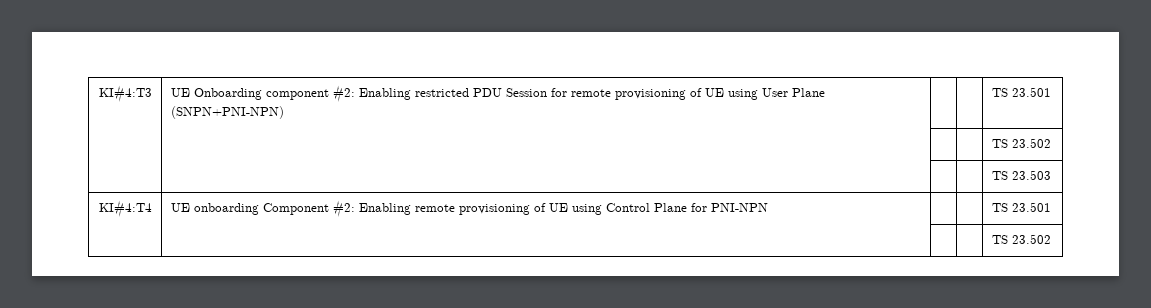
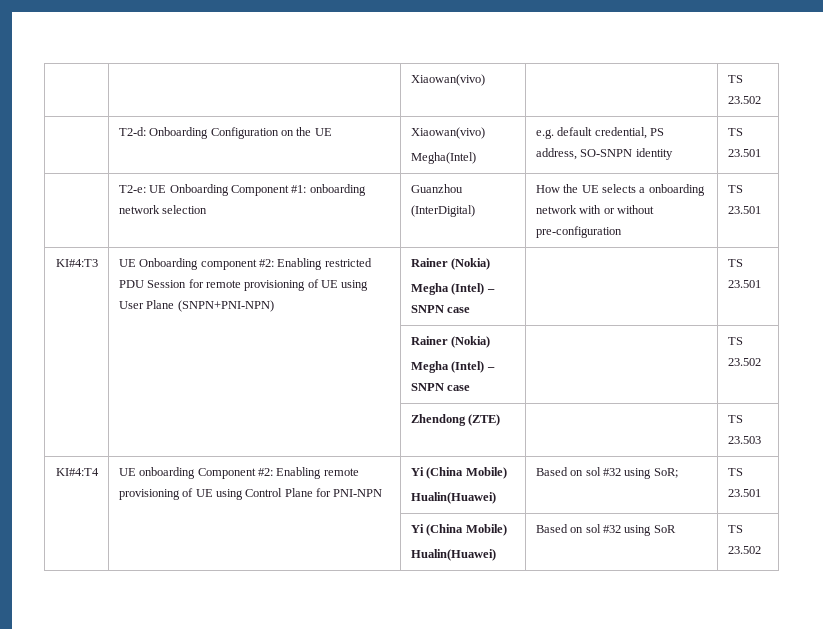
+ | | Xiaowan(vivo) | | TS 23.502
+ | T2-d: Onboarding Configuration on the UE | Xiaowan(vivo)
+ Megha(Intel) | e.g. default credential, PS address, SO-SNPN identity | TS 23.501
+ | T2-e: UE Onboarding Component #1: onboarding network selection | Guanzhou (InterDigital) | How the UE selects a onboarding network with or without pre-configuration | TS 23.501
- KI#4:T3 | UE Onboarding component #2: Enabling restricted PDU Session for remote provisioning of UE using User Plane (SNPN+PNI-NPN) | | | TS 23.501
- | | | | TS 23.502
+ KI#4:T3 | UE Onboarding component #2: Enabling restricted PDU Session for remote provisioning of UE using User Plane (SNPN+PNI-NPN) | Rainer (Nokia)
+ Megha (Intel) – SNPN case | | TS 23.501
+ | | Rainer (Nokia)
+ Megha (Intel) – SNPN case | | TS 23.502
- | | | | TS 23.503
+ | | Zhendong (ZTE) | | TS 23.503
- KI#4:T4 | UE onboarding Component #2: Enabling remote provisioning of UE using Control Plane for PNI-NPN | | | TS 23.501
- | | | | TS 23.502
+ KI#4:T4 | UE onboarding Component #2: Enabling remote provisioning of UE using Control Plane for PNI-NPN | Yi (China Mobile)
+ Hualin(Huawei) | Based on sol #32 using SoR; | TS 23.501
+ | | Yi (China Mobile)
+ Hualin(Huawei) | Based on sol #32 using SoR | TS 23.502

